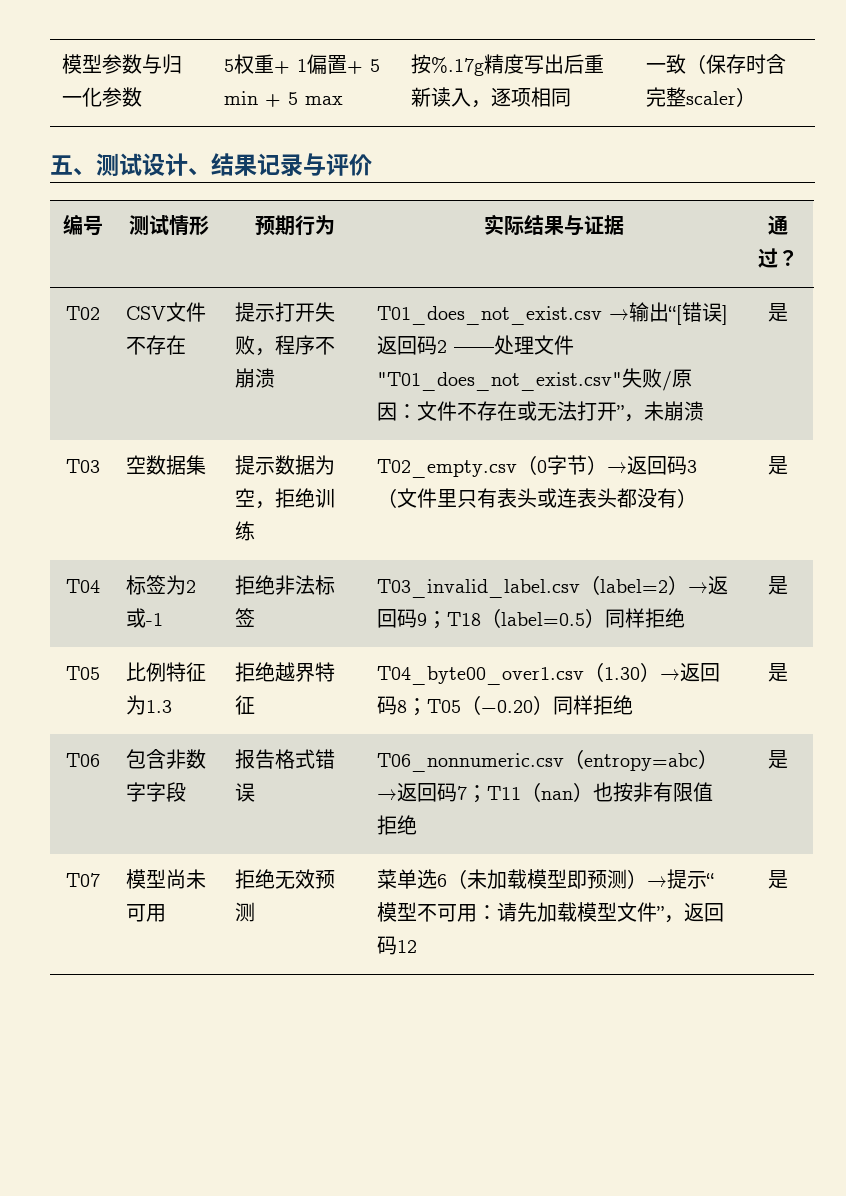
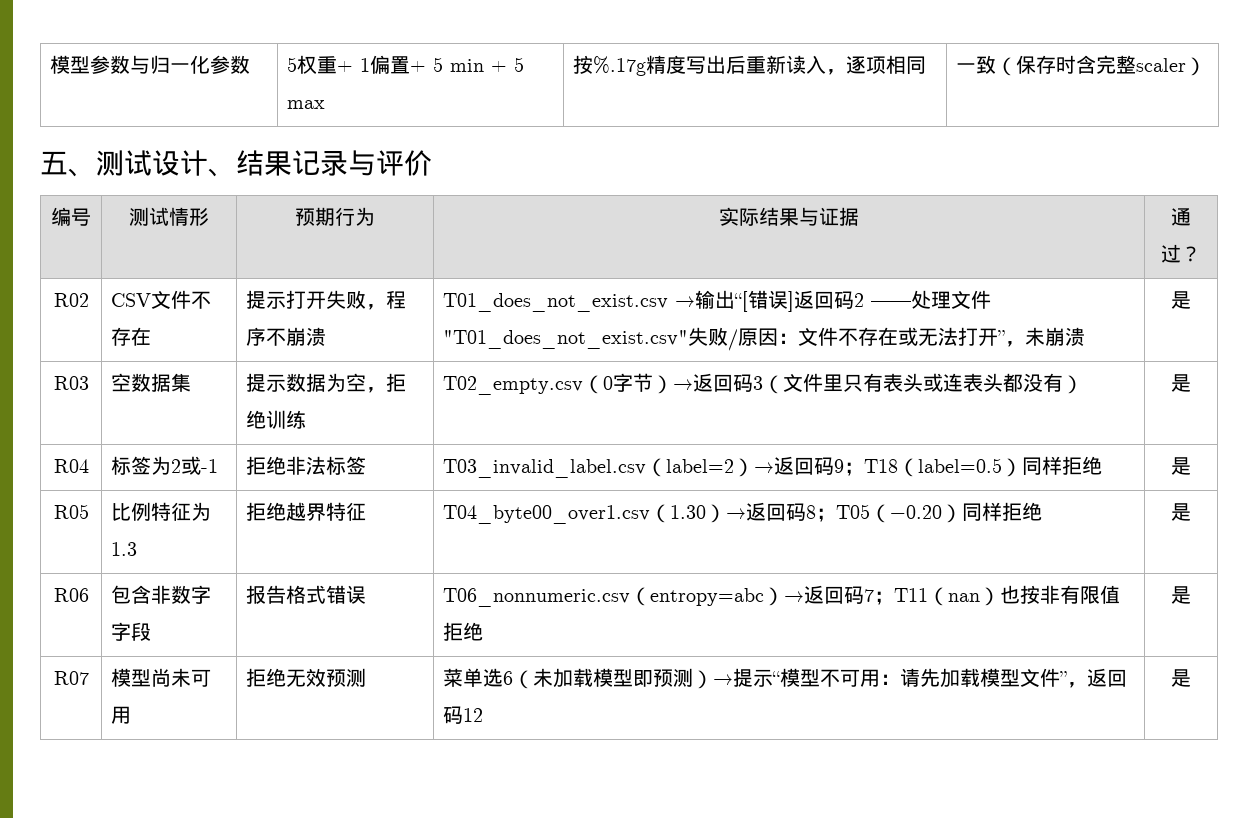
- T02 | CSV文件不存在 | 提示打开失败，程序不崩溃 | T01_does_not_exist.csv →输出“[错误]返回码2 ——处理文件"T01_does_not_exist.csv"失败/原因：文件不存在或无法打开”，未崩溃 | 是
+ R02 | CSV文件不存在 | 提示打开失败，程序不崩溃 | T01_does_not_exist.csv →输出“[错误]返回码2 ——处理文件"T01_does_not_exist.csv"失败/原因：文件不存在或无法打开”，未崩溃 | 是
- T03 | 空数据集 | 提示数据为空，拒绝训练 | T02_empty.csv（0字节）→返回码3（文件里只有表头或连表头都没有） | 是
+ R03 | 空数据集 | 提示数据为空，拒绝训练 | T02_empty.csv（0字节）→返回码3（文件里只有表头或连表头都没有） | 是
- T04 | 标签为2或-1 | 拒绝非法标签 | T03_invalid_label.csv（label=2）→返回码9；T18（label=0.5）同样拒绝 | 是
+ R04 | 标签为2或-1 | 拒绝非法标签 | T03_invalid_label.csv（label=2）→返回码9；T18（label=0.5）同样拒绝 | 是
- T05 | 比例特征为1.3 | 拒绝越界特征 | T04_byte00_over1.csv（1.30）→返回码8；T05（−0.20）同样拒绝 | 是
+ R05 | 比例特征为1.3 | 拒绝越界特征 | T04_byte00_over1.csv（1.30）→返回码8；T05（−0.20）同样拒绝 | 是
- T06 | 包含非数字字段 | 报告格式错误 | T06_nonnumeric.csv（entropy=abc）→返回码7；T11（nan）也按非有限值拒绝 | 是
+ R06 | 包含非数字字段 | 报告格式错误 | T06_nonnumeric.csv（entropy=abc）→返回码7；T11（nan）也按非有限值拒绝 | 是
- T07 | 模型尚未可用 | 拒绝无效预测 | 菜单选6（未加载模型即预测）→提示“模型不可用：请先加载模型文件”，返回码12 | 是
+ R07 | 模型尚未可用 | 拒绝无效预测 | 菜单选6（未加载模型即预测）→提示“模型不可用：请先加载模型文件”，返回码12 | 是

